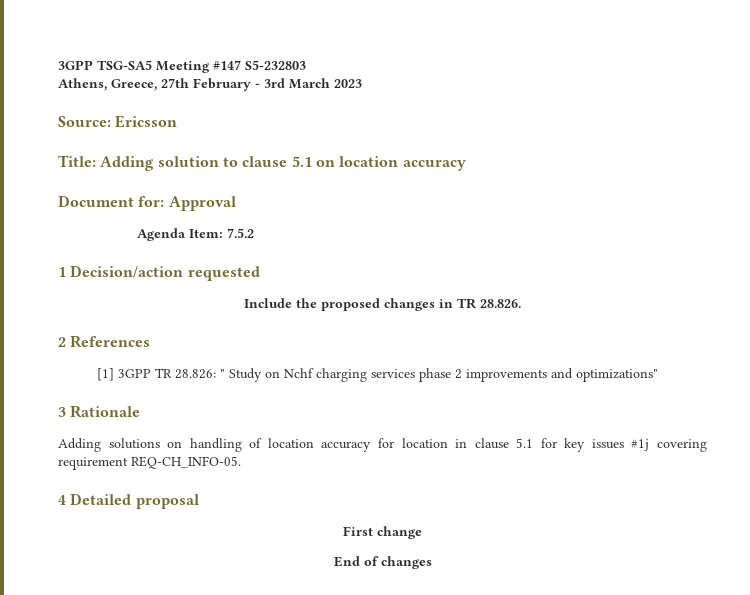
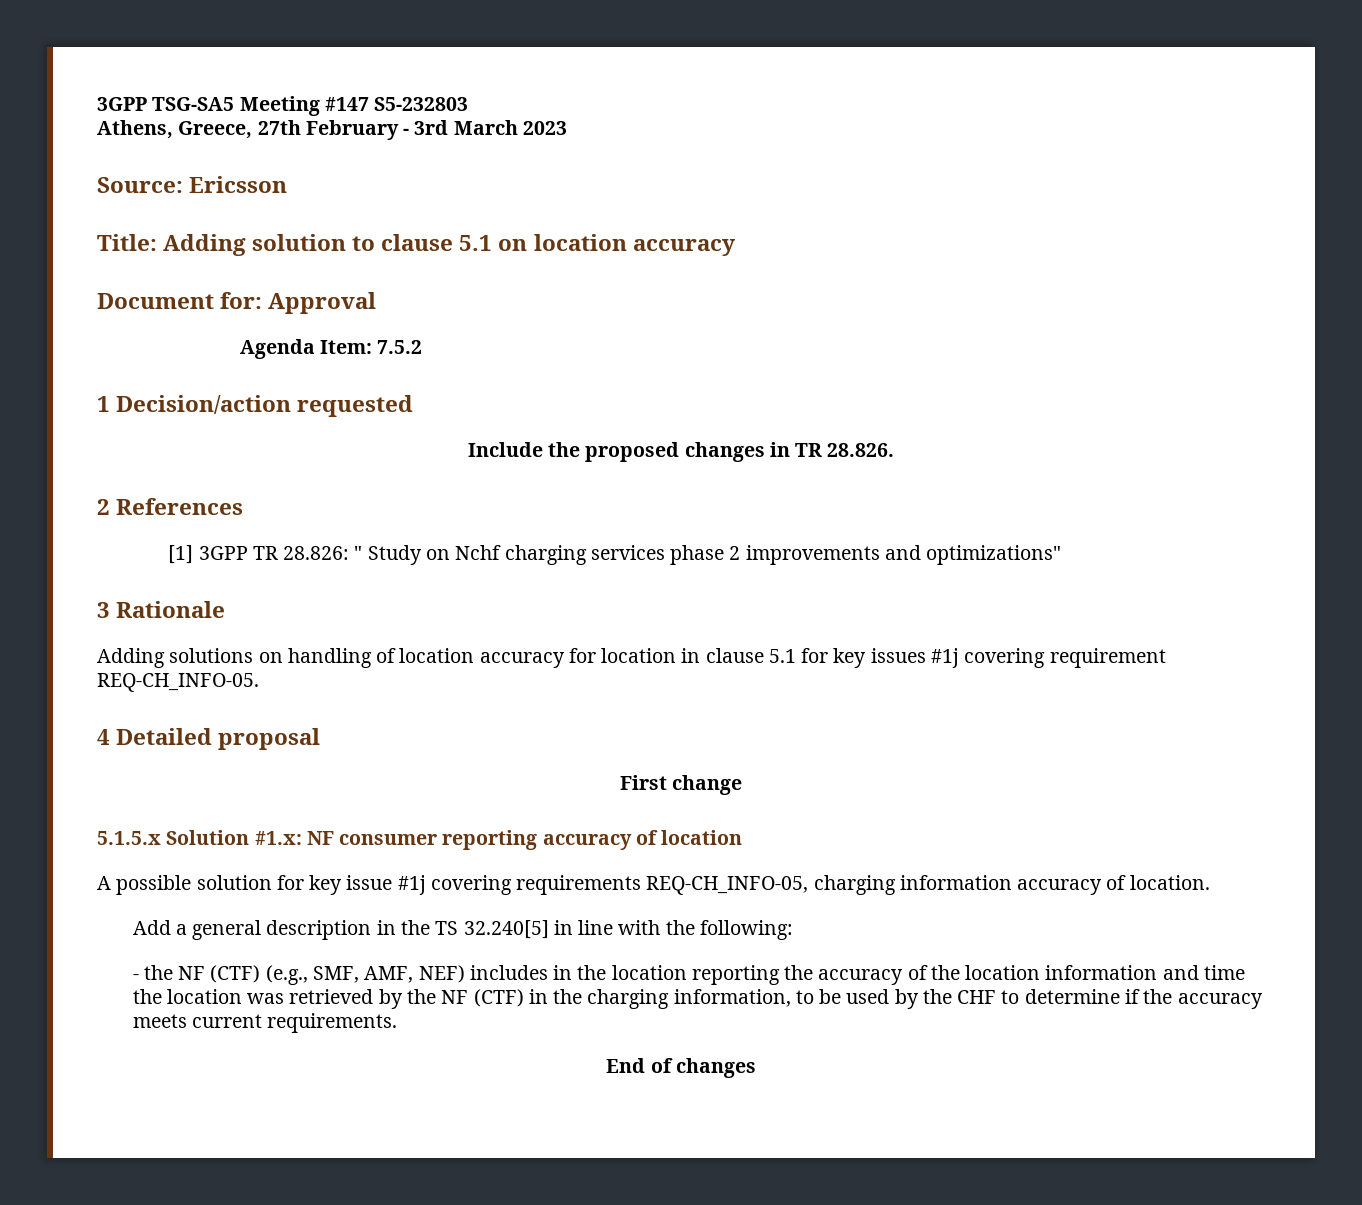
+ 5.1.5.x Solution #1.x: NF consumer reporting accuracy of location
+ A possible solution for key issue #1j covering requirements REQ-CH_INFO-05, charging information accuracy of location.
+ Add a general description in the TS 32.240[5] in line with the following:
+ - the NF (CTF) (e.g., SMF, AMF, NEF) includes in the location reporting the accuracy of the location information and time the location was retrieved by the NF (CTF) in the charging information, to be used by the CHF to determine if the accuracy meets current requirements.

